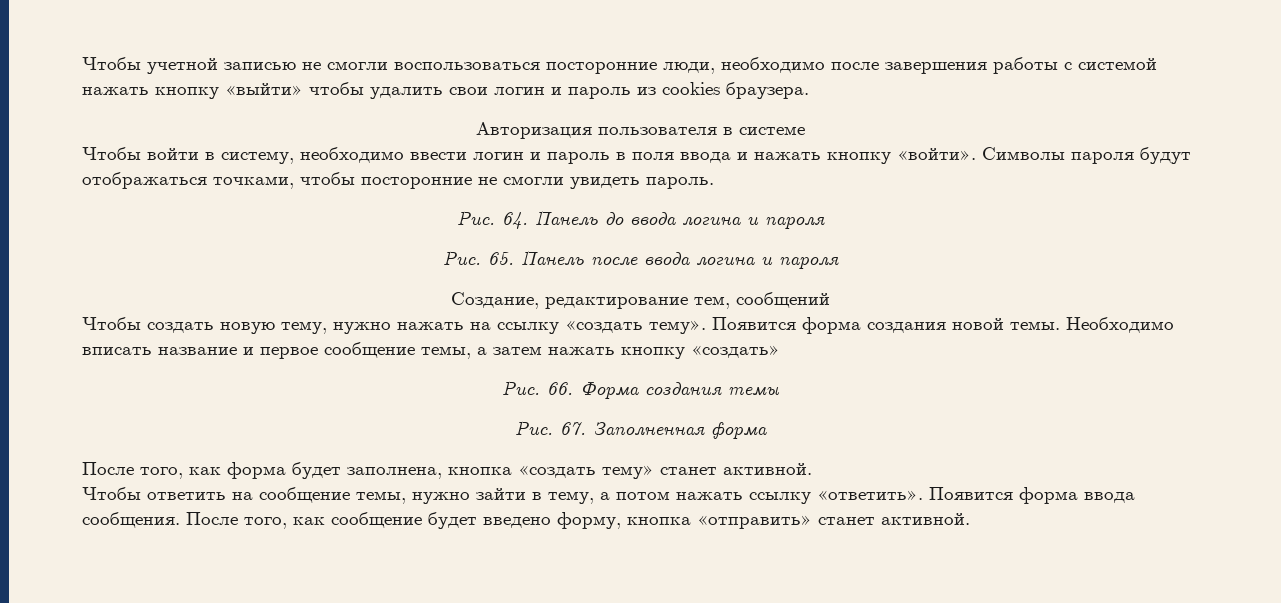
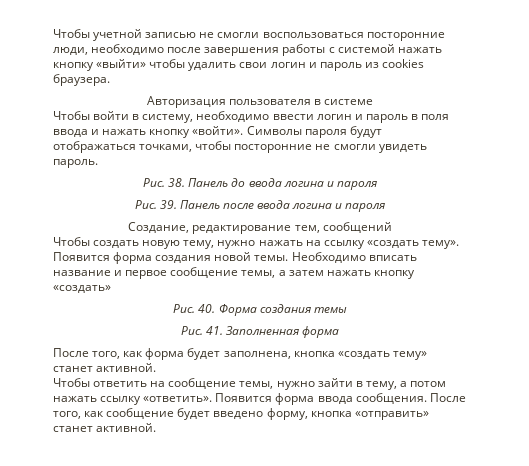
- Рис. 64. Панель до ввода логина и пароля
+ Рис. 38. Панель до ввода логина и пароля
- Рис. 65. Панель после ввода логина и пароля
+ Рис. 39. Панель после ввода логина и пароля
- Рис. 66. Форма создания темы
+ Рис. 40. Форма создания темы
- Рис. 67. Заполненная форма
+ Рис. 41. Заполненная форма

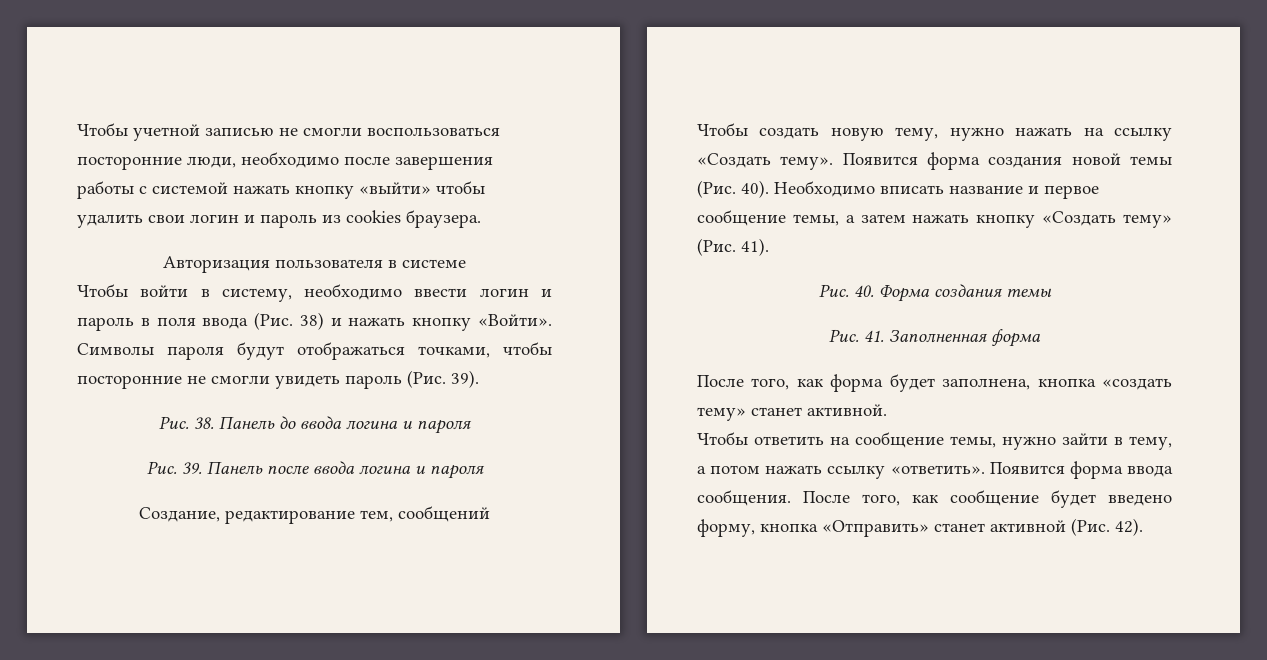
- Чтобы войти в систему, необходимо ввести логин и пароль в поля ввода и нажать кнопку «войти».
+ Чтобы войти в систему, необходимо ввести логин и пароль в поля ввода (Рис. 38) и нажать кнопку «Войти».
- Символы пароля будут отображаться точками, чтобы посторонние не смогли увидеть пароль.
+ Символы пароля будут отображаться точками, чтобы посторонние не смогли увидеть пароль (Рис. 39).
- Чтобы создать новую тему, нужно нажать на ссылку «создать тему».
+ Чтобы создать новую тему, нужно нажать на ссылку «Создать тему».
- Появится форма создания новой темы.
+ Появится форма создания новой темы (Рис. 40).
- Необходимо вписать название и первое сообщение темы, а затем нажать кнопку «создать»
+ Необходимо вписать название и первое сообщение темы, а затем нажать кнопку «Создать тему» (Рис. 41).
- После того, как сообщение будет введено форму, кнопка «отправить» станет активной.
+ После того, как сообщение будет введено форму, кнопка «Отправить» станет активной (Рис. 42).

